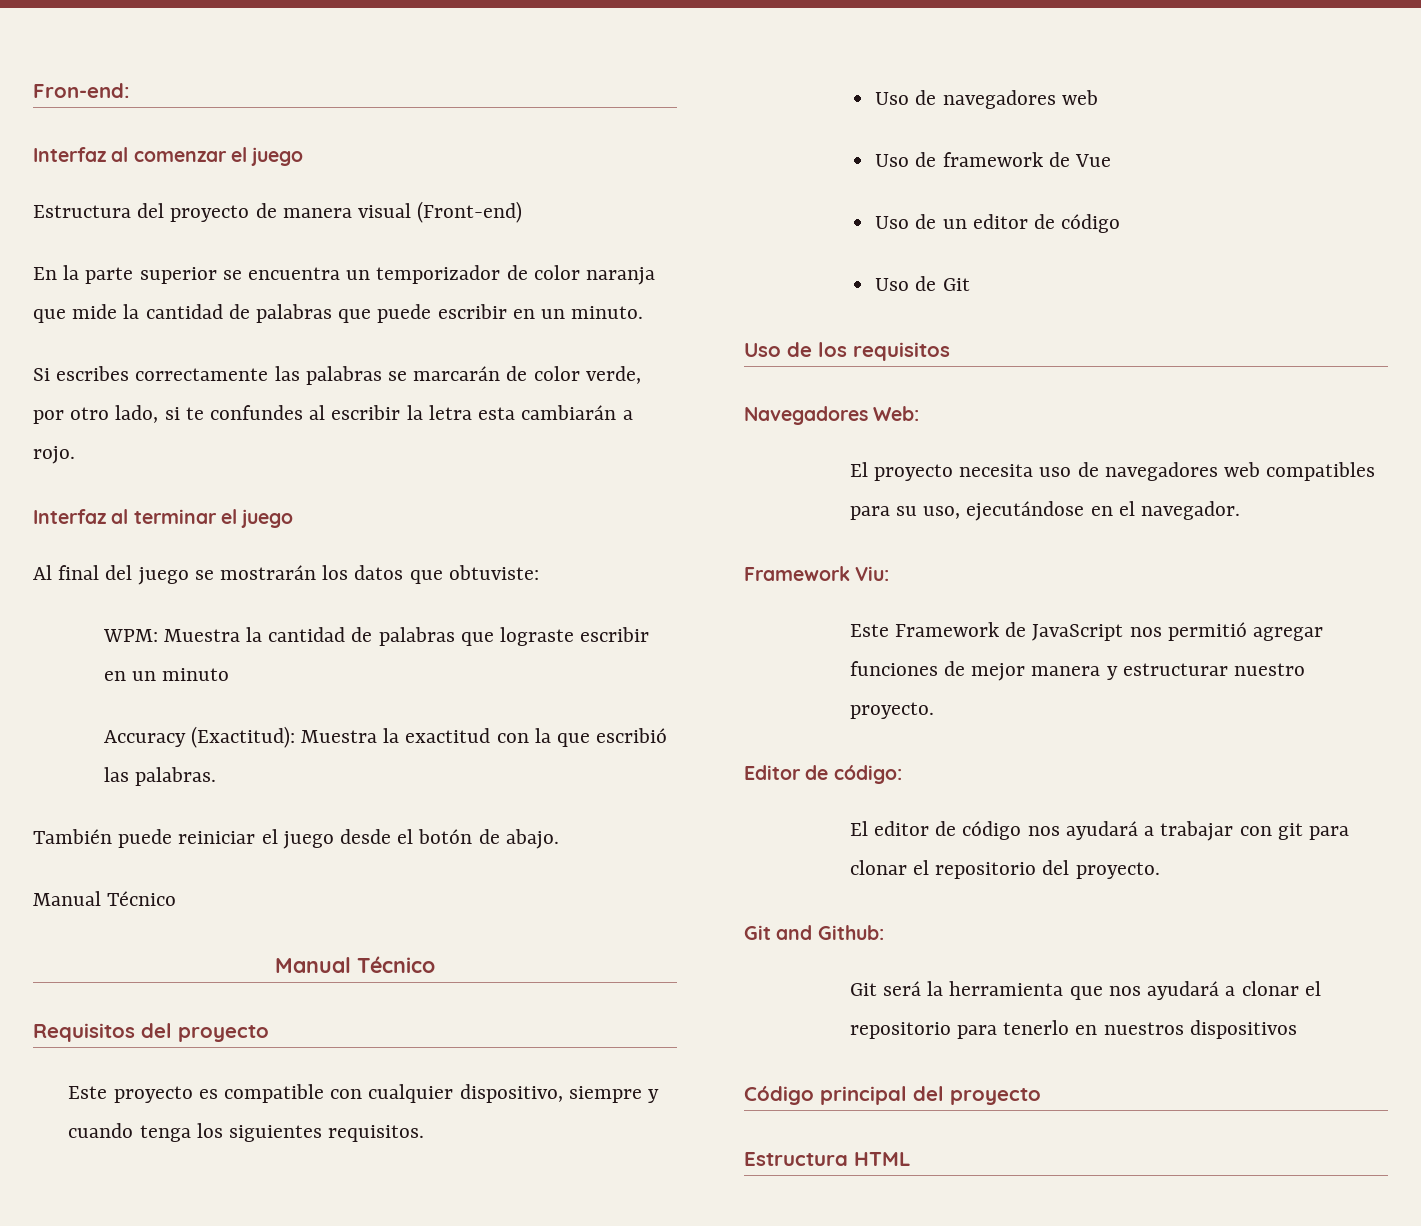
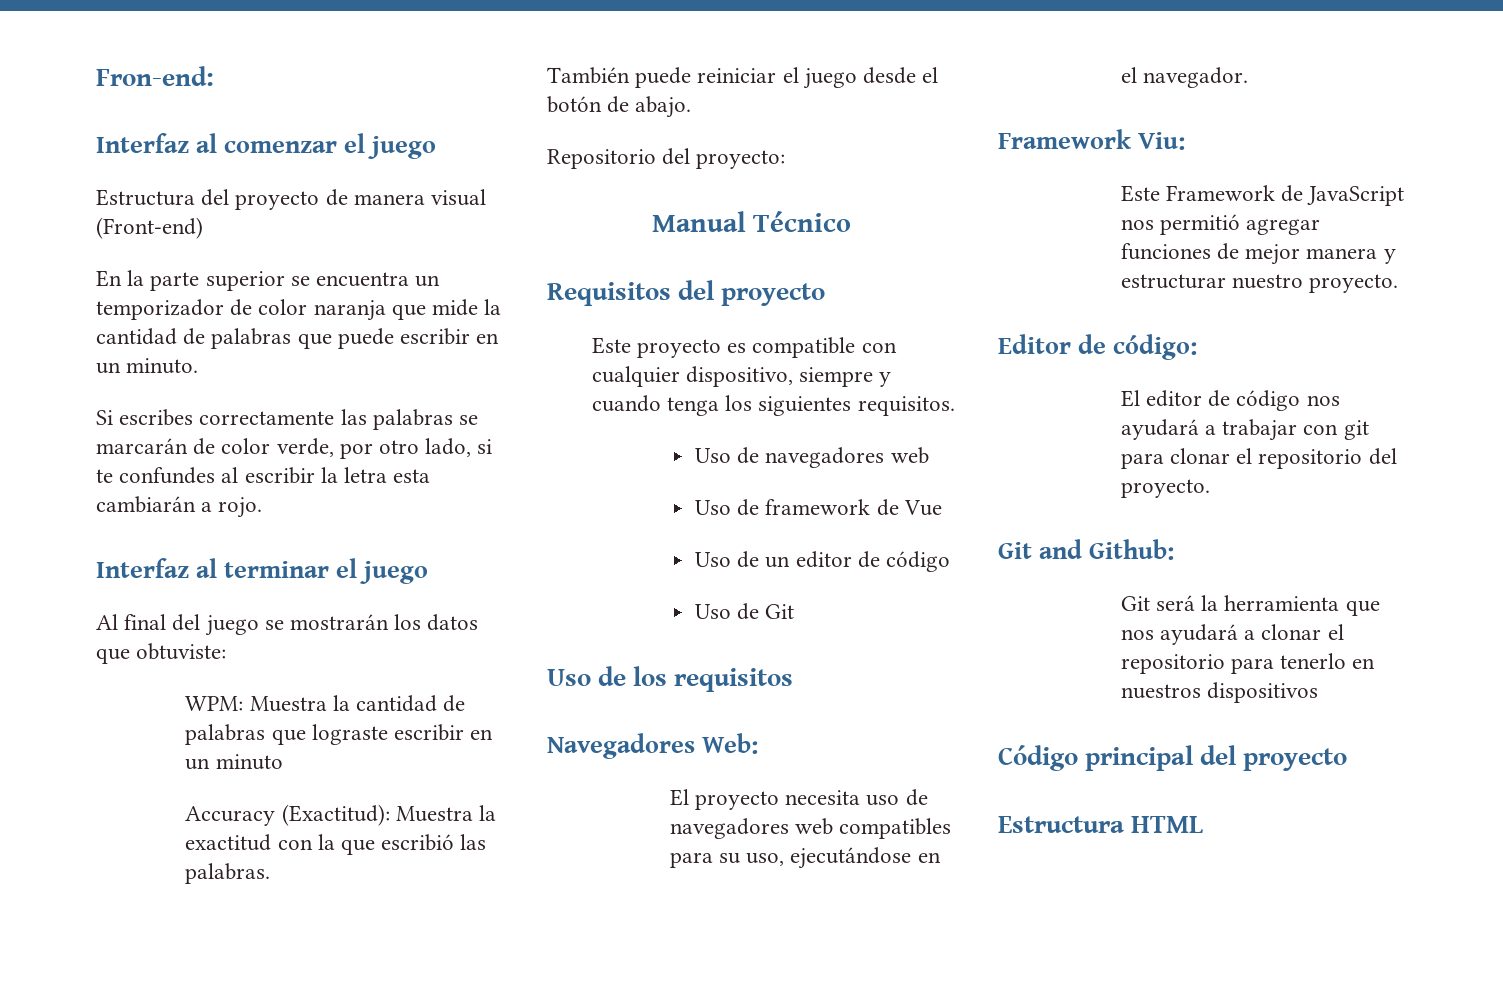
  También puede reiniciar el juego desde el botón de abajo.
- Manual Técnico
+ Repositorio del proyecto:

